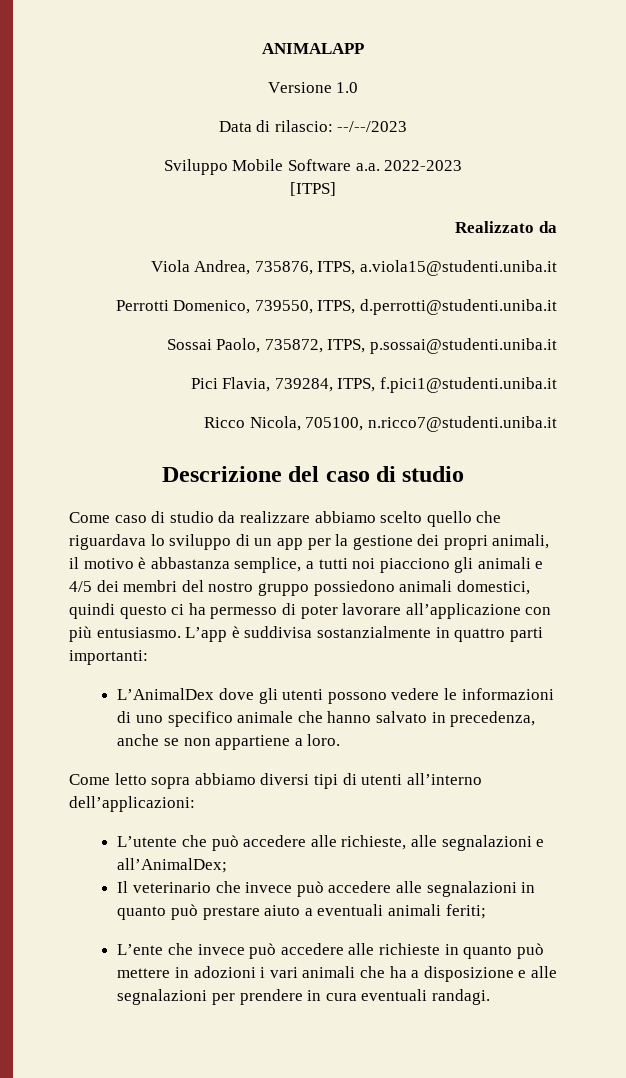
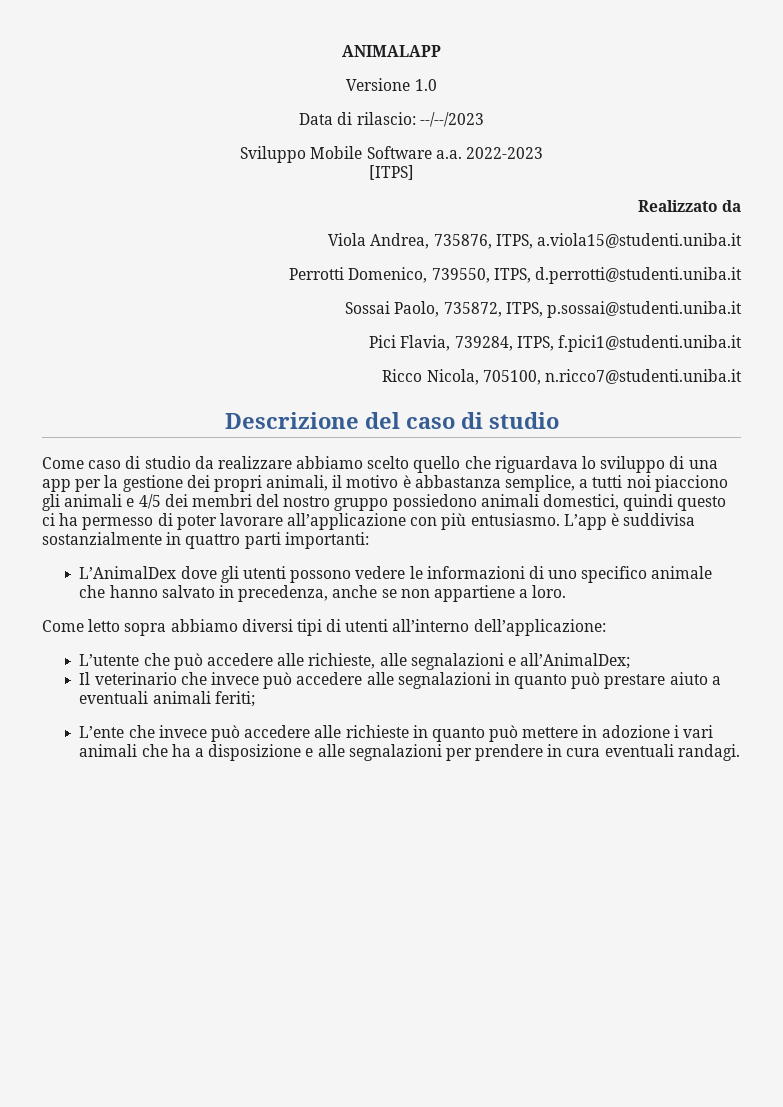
- Come caso di studio da realizzare abbiamo scelto quello che riguardava lo sviluppo di un app per la gestione dei propri animali, il motivo è abbastanza semplice, a tutti noi piacciono gli animali e 4/5 dei membri del nostro gruppo possiedono animali domestici, quindi questo ci ha permesso di poter lavorare all’applicazione con più entusiasmo.
+ Come caso di studio da realizzare abbiamo scelto quello che riguardava lo sviluppo di una app per la gestione dei propri animali, il motivo è abbastanza semplice, a tutti noi piacciono gli animali e 4/5 dei membri del nostro gruppo possiedono animali domestici, quindi questo ci ha permesso di poter lavorare all’applicazione con più entusiasmo.
- Come letto sopra abbiamo diversi tipi di utenti all’interno dell’applicazioni:
+ Come letto sopra abbiamo diversi tipi di utenti all’interno dell’applicazione:
- L’ente che invece può accedere alle richieste in quanto può mettere in adozioni i vari animali che ha a disposizione e alle segnalazioni per prendere in cura eventuali randagi.
+ L’ente che invece può accedere alle richieste in quanto può mettere in adozione i vari animali che ha a disposizione e alle segnalazioni per prendere in cura eventuali randagi.

